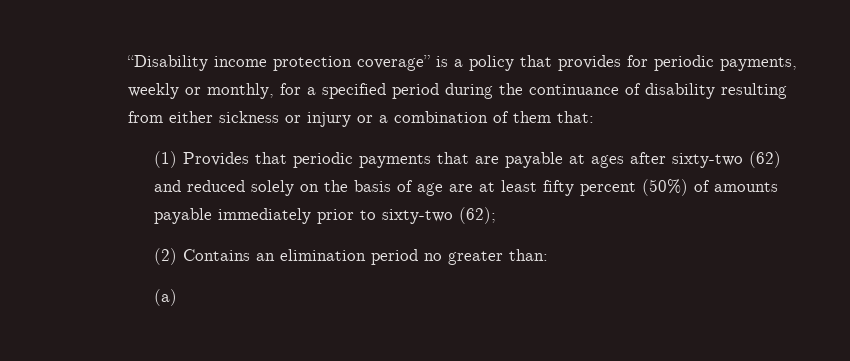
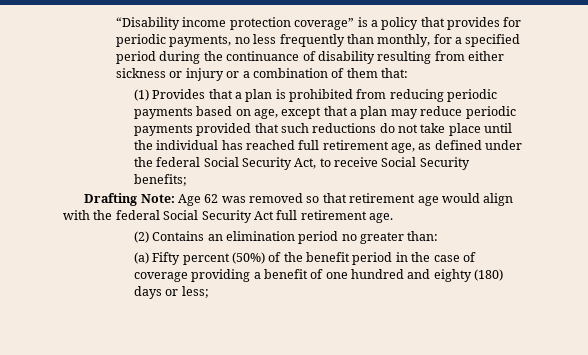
- “Disability income protection coverage” is a policy that provides for periodic payments, weekly or monthly, for a specified period during the continuance of disability resulting from either sickness or injury or a combination of them that:
+ “Disability income protection coverage” is a policy that provides for periodic payments, no less frequently than monthly, for a specified period during the continuance of disability resulting from either sickness or injury or a combination of them that:
- (1) Provides that periodic payments that are payable at ages after sixty-two (62) and reduced solely on the basis of age are at least fifty percent (50%) of amounts payable immediately prior to sixty-two (62);
+ (1) Provides that a plan is prohibited from reducing periodic payments based on age, except that a plan may reduce periodic payments provided that such reductions do not take place until the individual has reached full retirement age, as defined under the federal Social Security Act, to receive Social Security benefits;
+ Drafting Note: Age 62 was removed so that retirement age would align with the federal Social Security Act full retirement age.
- (a)
+ (a) Fifty percent (50%) of the benefit period in the case of coverage providing a benefit of one hundred and eighty (180) days or less;

